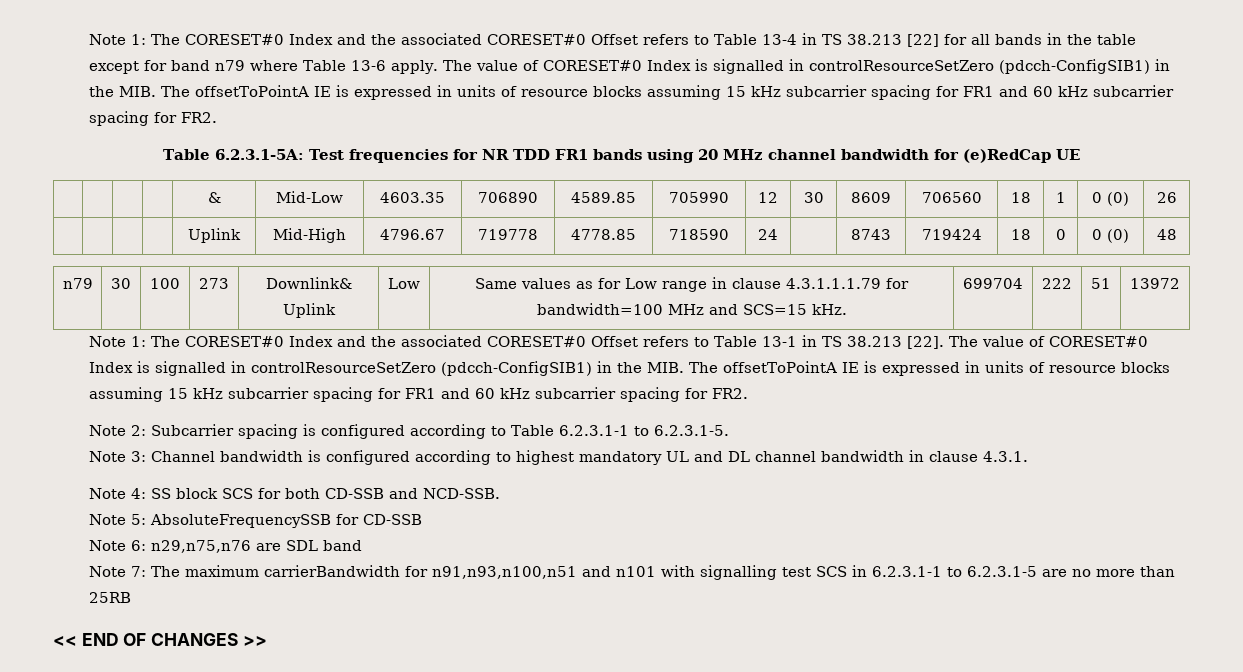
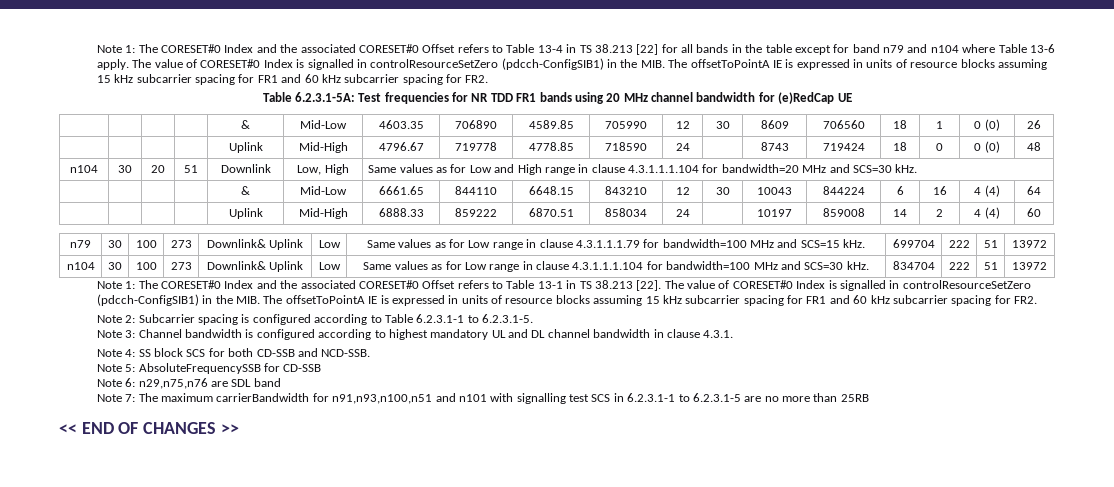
- Note 1: The CORESET#0 Index and the associated CORESET#0 Offset refers to Table 13-4 in TS 38.213 [22] for all bands in the table except for band n79 where Table 13-6 apply.
+ Note 1: The CORESET#0 Index and the associated CORESET#0 Offset refers to Table 13-4 in TS 38.213 [22] for all bands in the table except for band n79 and n104 where Table 13-6 apply.
+ n104 | 30 | 20 | 51 | Downlink | Low, High | Same values as for Low and High range in clause 4.3.1.1.1.104 for bandwidth=20 MHz and SCS=30 kHz.
+ | | | | & | Mid-Low | 6661.65 | 844110 | 6648.15 | 843210 | 12 | 30 | 10043 | 844224 | 6 | 16 | 4 (4) | 64
+ | | | | Uplink | Mid-High | 6888.33 | 859222 | 6870.51 | 858034 | 24 | | 10197 | 859008 | 14 | 2 | 4 (4) | 60
+ n104 | 30 | 100 | 273 | Downlink& Uplink | Low | Same values as for Low range in clause 4.3.1.1.1.104 for bandwidth=100 MHz and SCS=30 kHz. | 834704 | 222 | 51 | 13972

